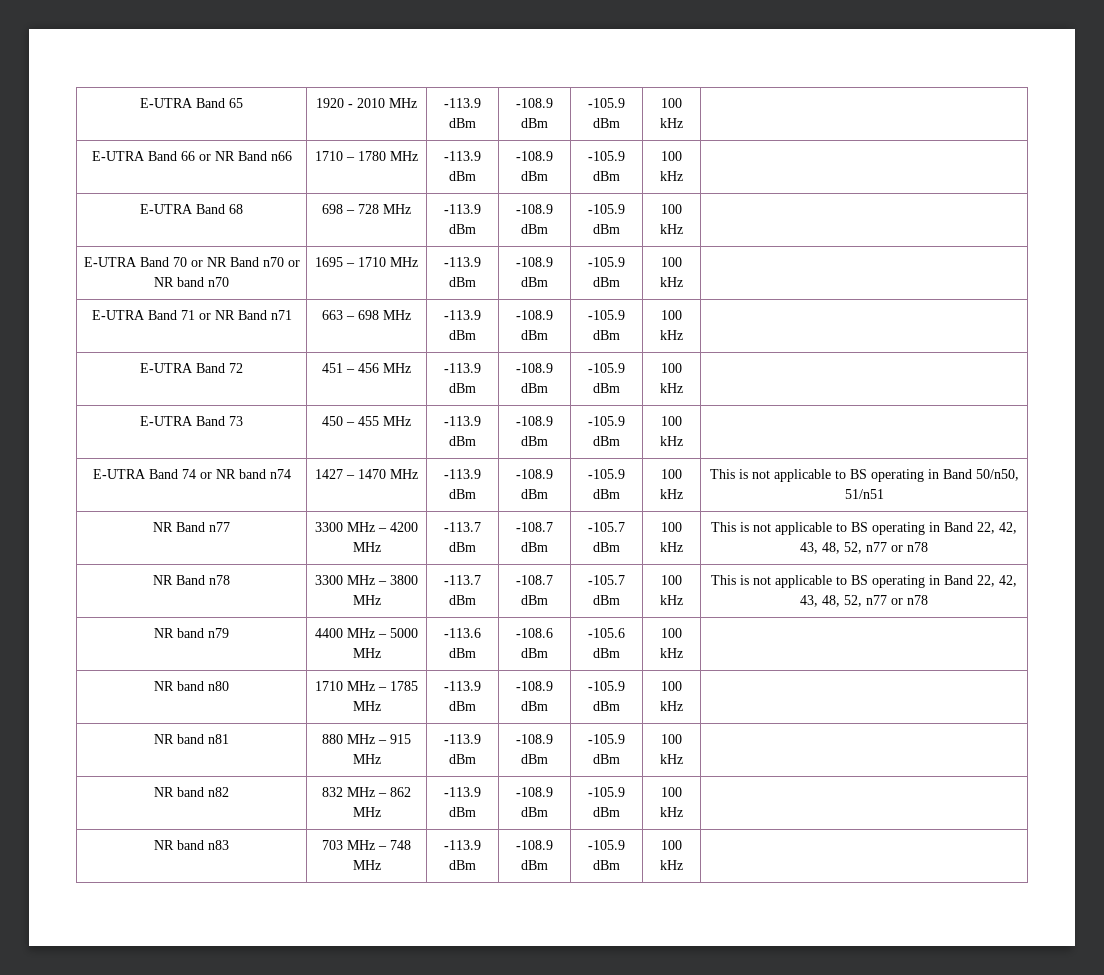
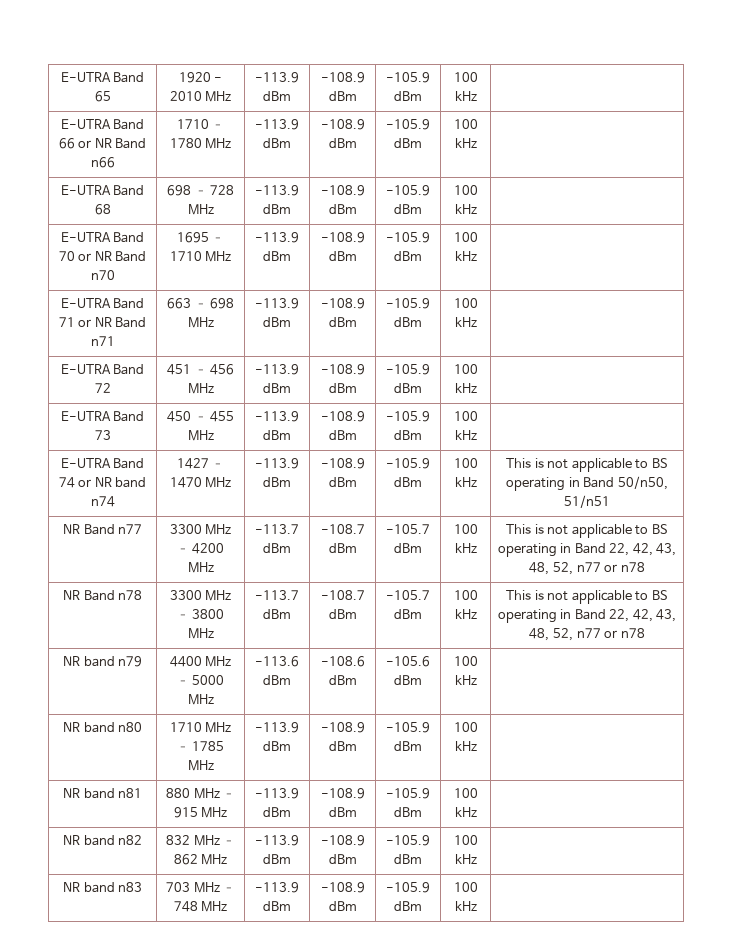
- E-UTRA Band 70 or NR Band n70 or NR band n70 | 1695 – 1710 MHz | -113.9 dBm | -108.9 dBm | -105.9 dBm | 100 kHz |
+ E-UTRA Band 70 or NR Band n70 | 1695 – 1710 MHz | -113.9 dBm | -108.9 dBm | -105.9 dBm | 100 kHz |

